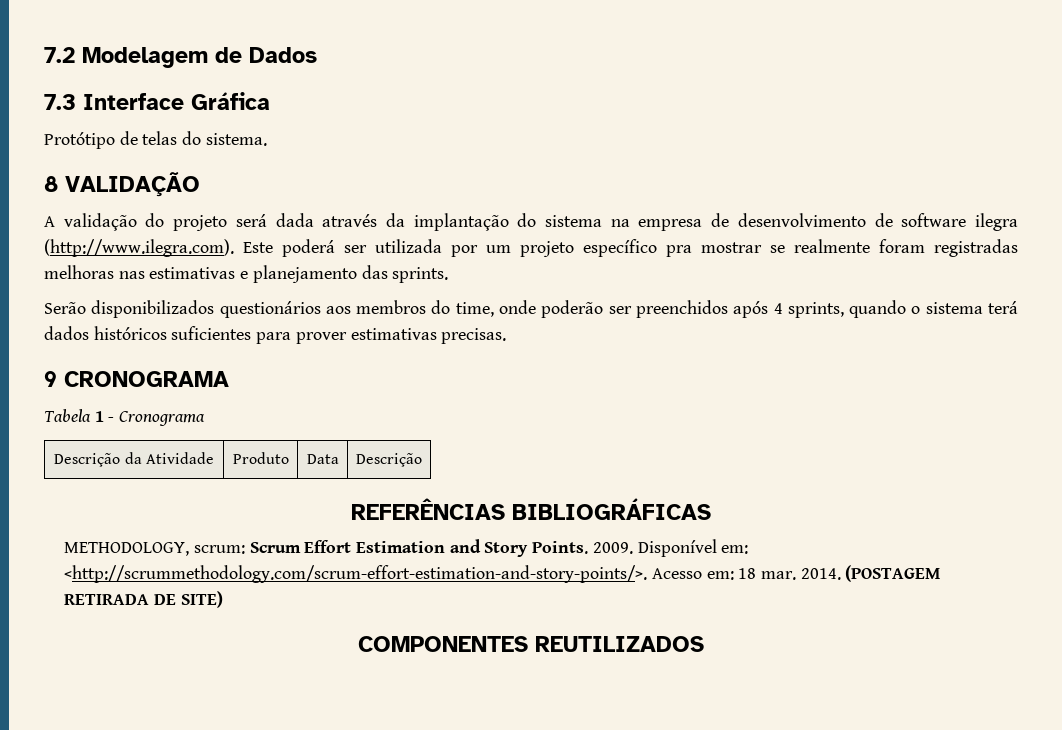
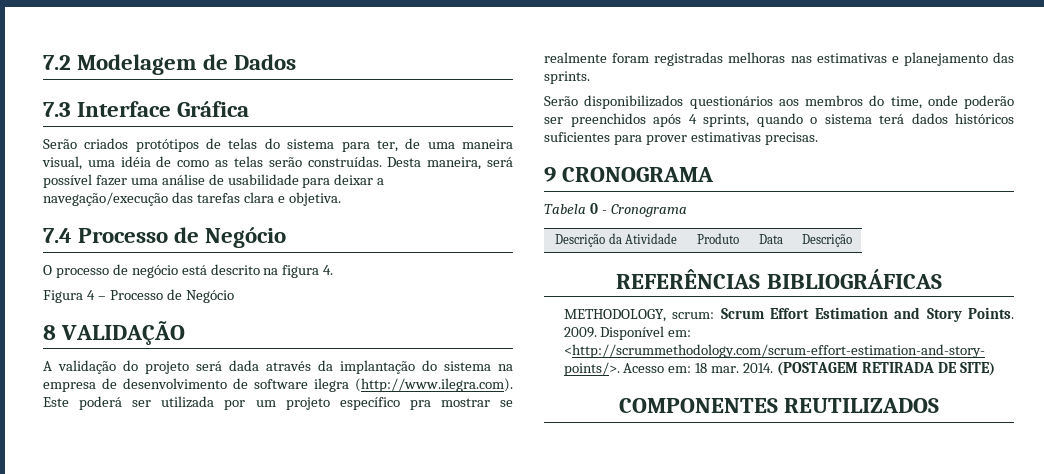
- Protótipo de telas do sistema.
+ Serão criados protótipos de telas do sistema para ter, de uma maneira visual, uma idéia de como as telas serão construídas. Desta maneira, será possível fazer uma análise de usabilidade para deixar a navegação/execução das tarefas clara e objetiva.
+ 7.4 Processo de Negócio
+ O processo de negócio está descrito na figura 4.
+ Figura 4 – Processo de Negócio
- Tabela 1 - Cronograma
+ Tabela 0 - Cronograma

